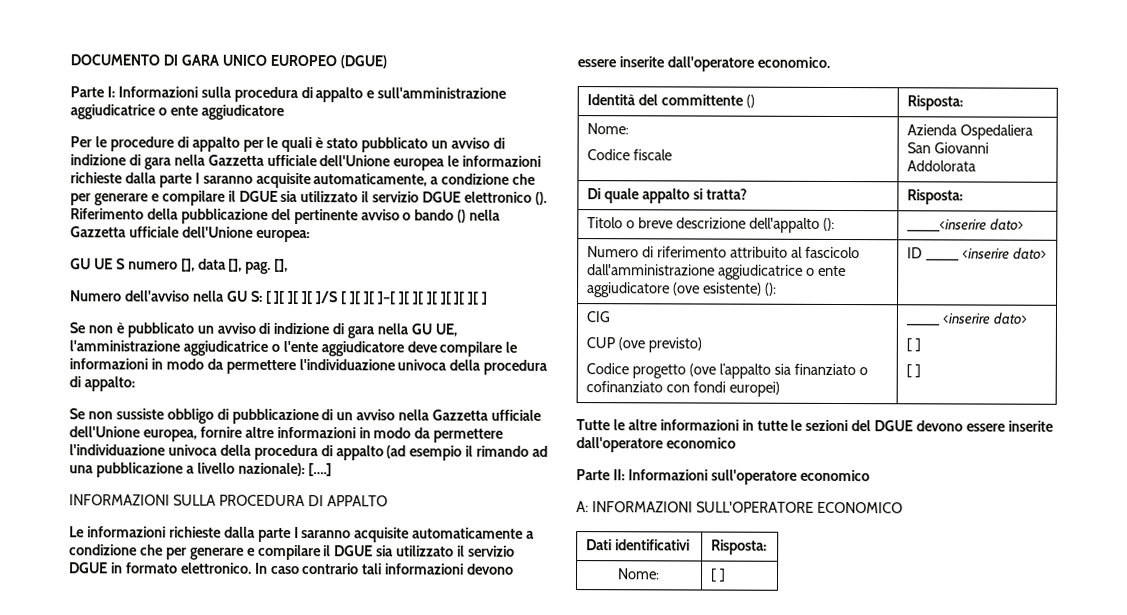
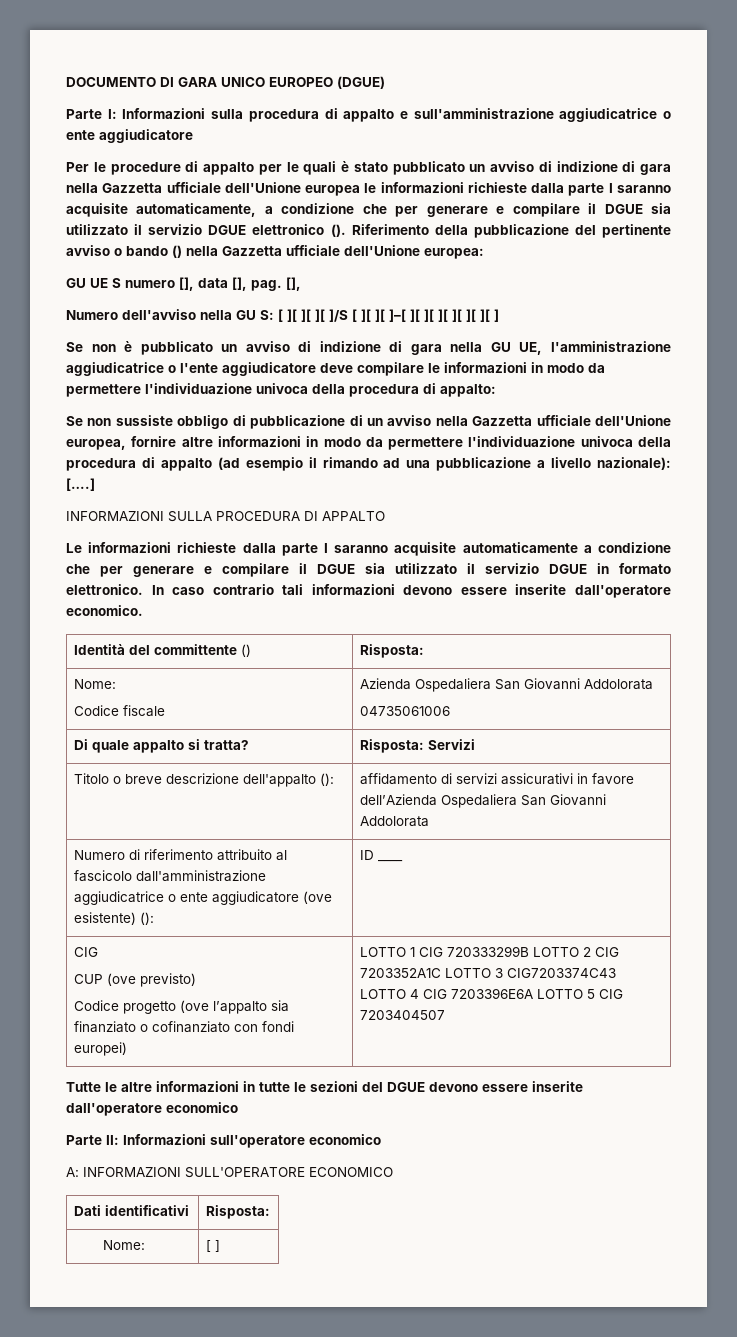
  Identità del committente () | Risposta:
  Nome:
  Codice fiscale | Azienda Ospedaliera San Giovanni Addolorata
+ 04735061006
- Di quale appalto si tratta? | Risposta:
+ Di quale appalto si tratta? | Risposta: Servizi
- Titolo o breve descrizione dell'appalto (): | ____<inserire dato>
+ Titolo o breve descrizione dell'appalto (): | affidamento di servizi assicurativi in favore dell’Azienda Ospedaliera San Giovanni Addolorata
- Numero di riferimento attribuito al fascicolo dall'amministrazione aggiudicatrice o ente aggiudicatore (ove esistente) (): | ID ____ <inserire dato>
+ Numero di riferimento attribuito al fascicolo dall'amministrazione aggiudicatrice o ente aggiudicatore (ove esistente) (): | ID ____
  CIG
  CUP (ove previsto)
- Codice progetto (ove l’appalto sia finanziato o cofinanziato con fondi europei) | ____ <inserire dato>
- [ ]
- [ ]
+ Codice progetto (ove l’appalto sia finanziato o cofinanziato con fondi europei) | LOTTO 1 CIG 720333299B LOTTO 2 CIG 7203352A1C LOTTO 3 CIG7203374C43 LOTTO 4 CIG 7203396E6A LOTTO 5 CIG 7203404507

